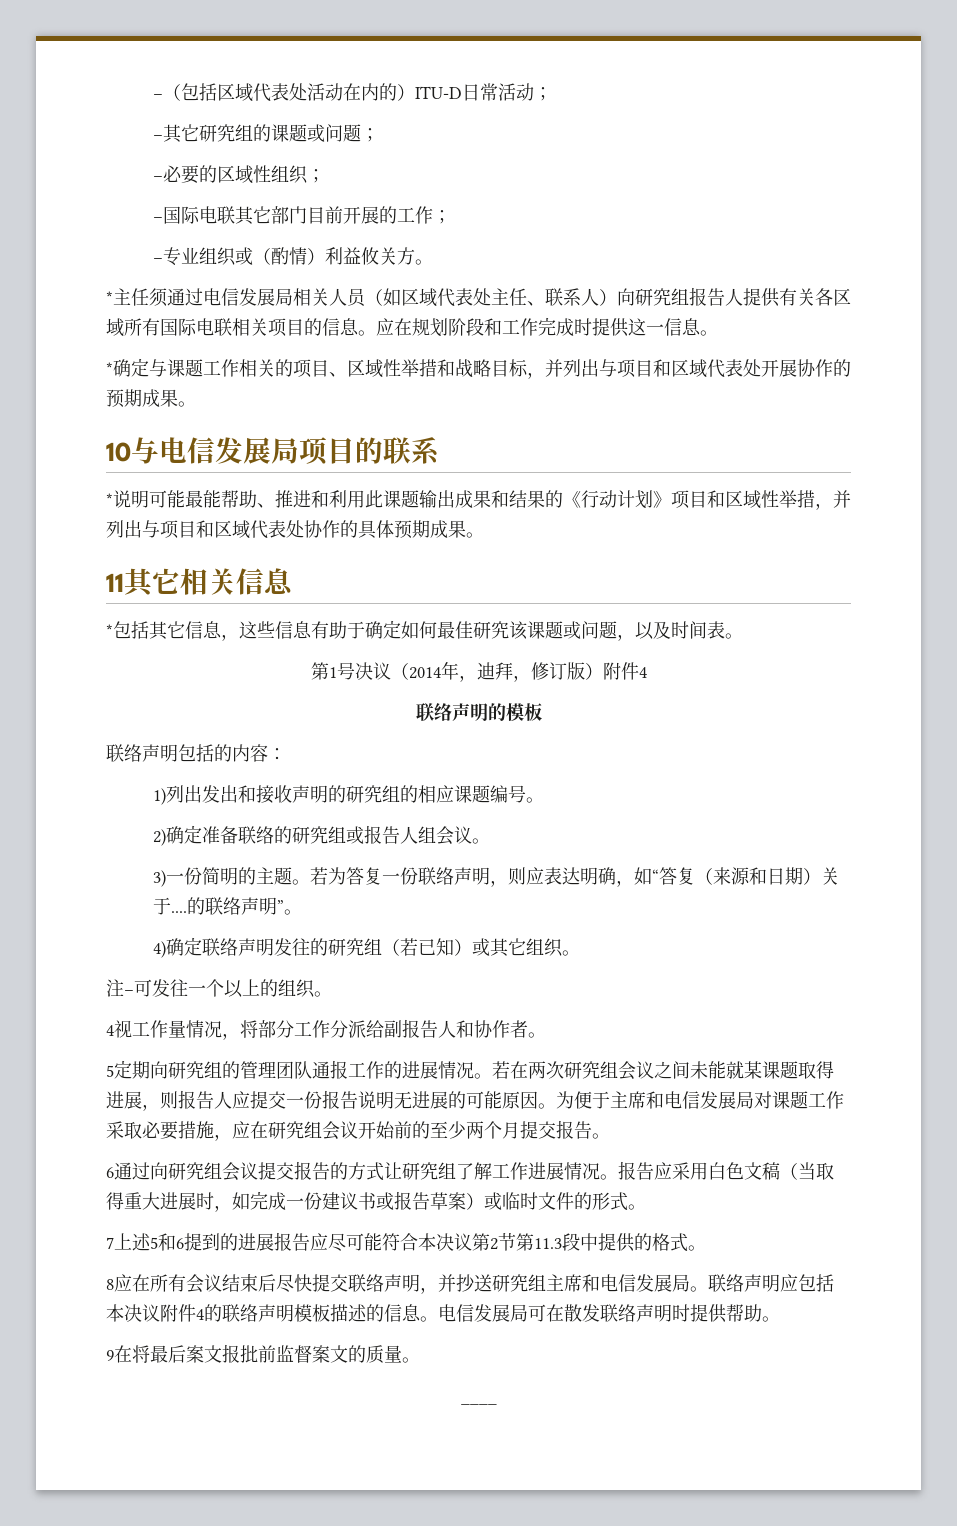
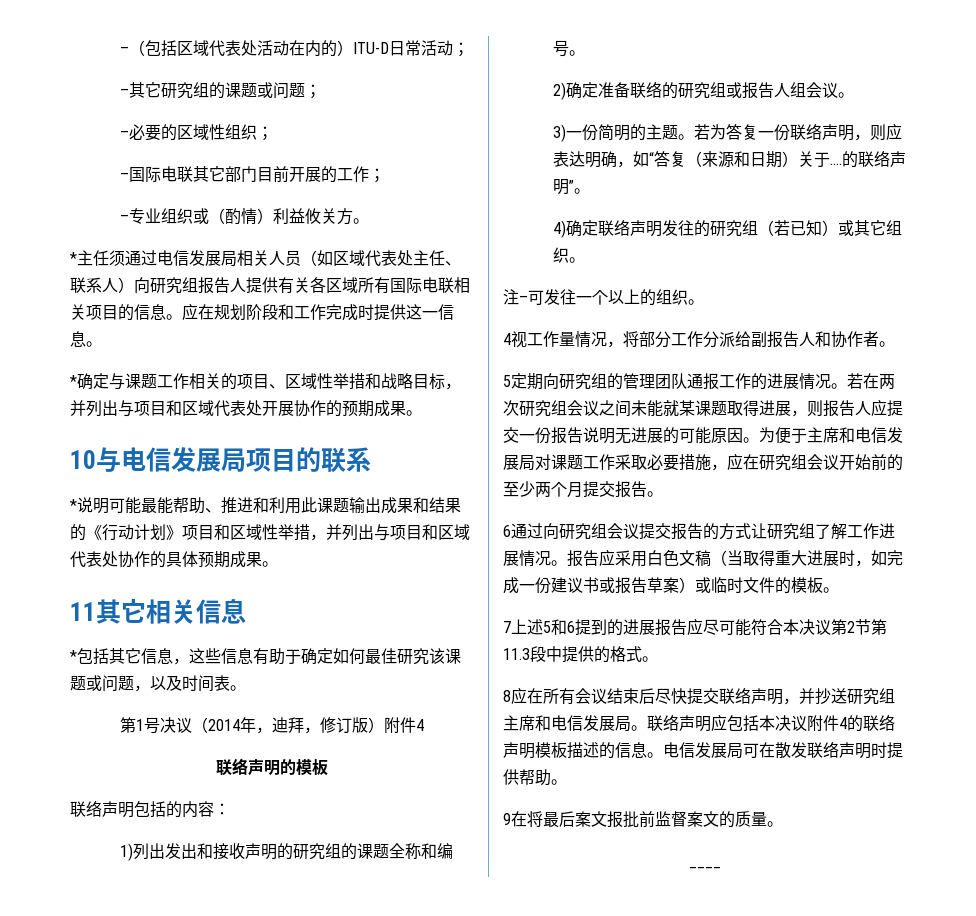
- 1)列出发出和接收声明的研究组的相应课题编号。
+ 1)列出发出和接收声明的研究组的课题全称和编号。
- 报告应采用白色文稿（当取得重大进展时，如完成一份建议书或报告草案）或临时文件的形式。
+ 报告应采用白色文稿（当取得重大进展时，如完成一份建议书或报告草案）或临时文件的模板。

